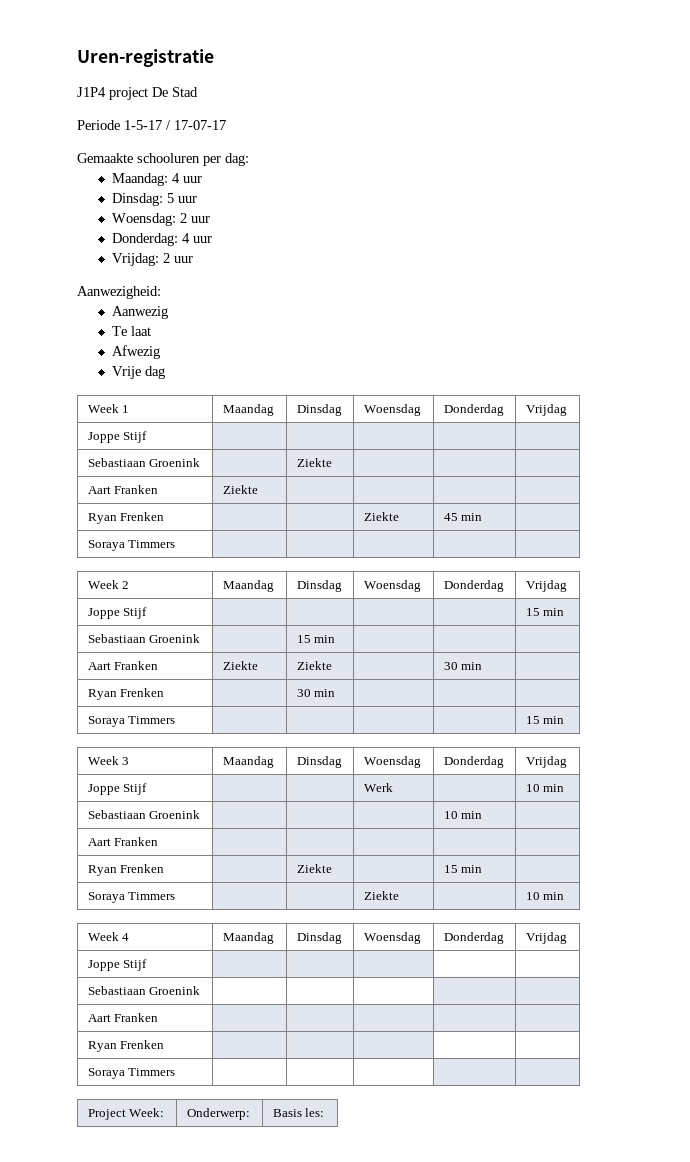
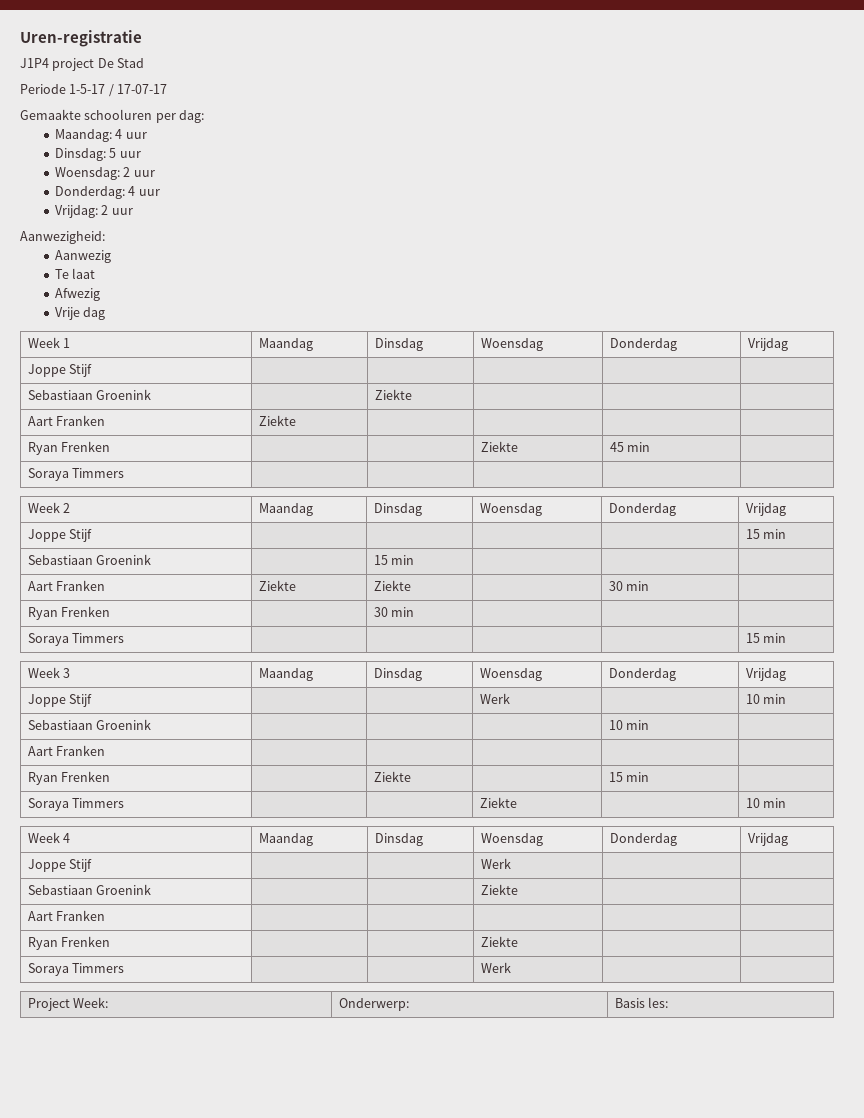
  Week 4 | Maandag | Dinsdag | Woensdag | Donderdag | Vrijdag
- Joppe Stijf | | | | |
- Sebastiaan Groenink | | | | |
+ Joppe Stijf | | | Werk | |
+ Sebastiaan Groenink | | | Ziekte | |
- Ryan Frenken | | | | |
- Soraya Timmers | | | | |
+ Ryan Frenken | | | Ziekte | |
+ Soraya Timmers | | | Werk | |

